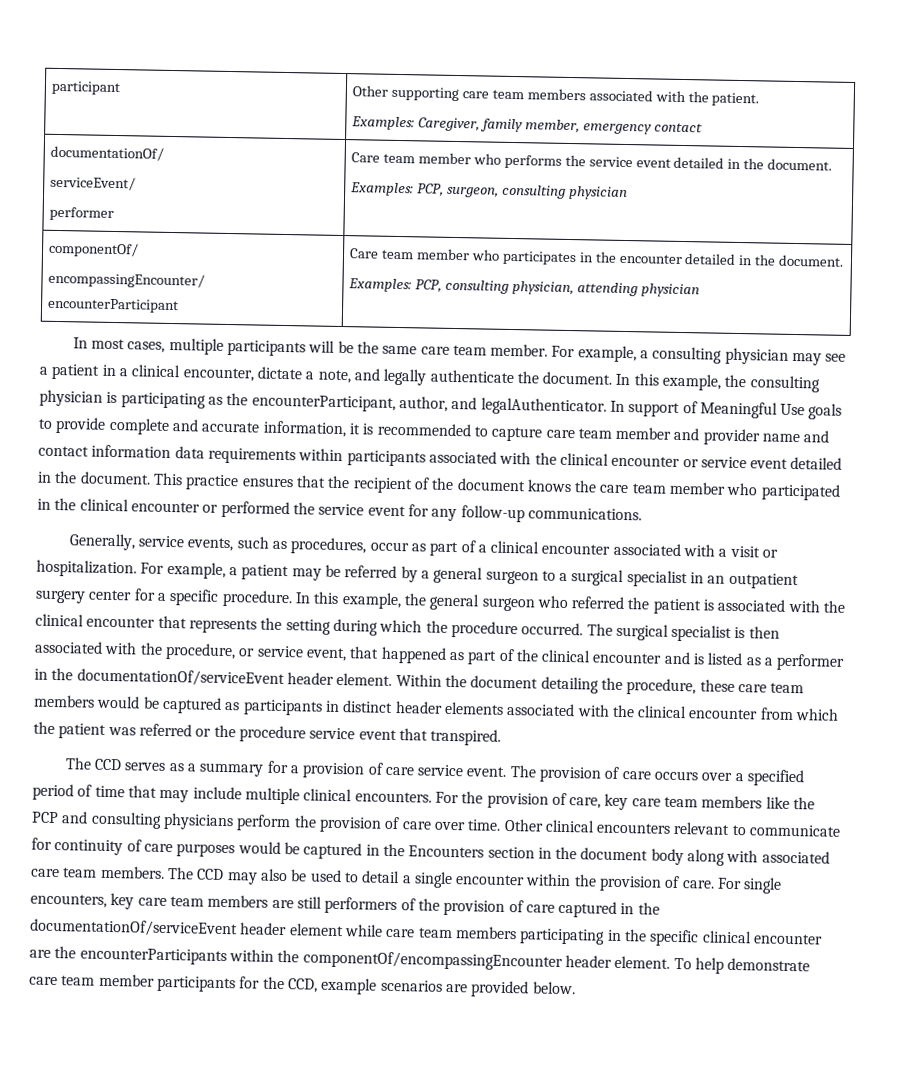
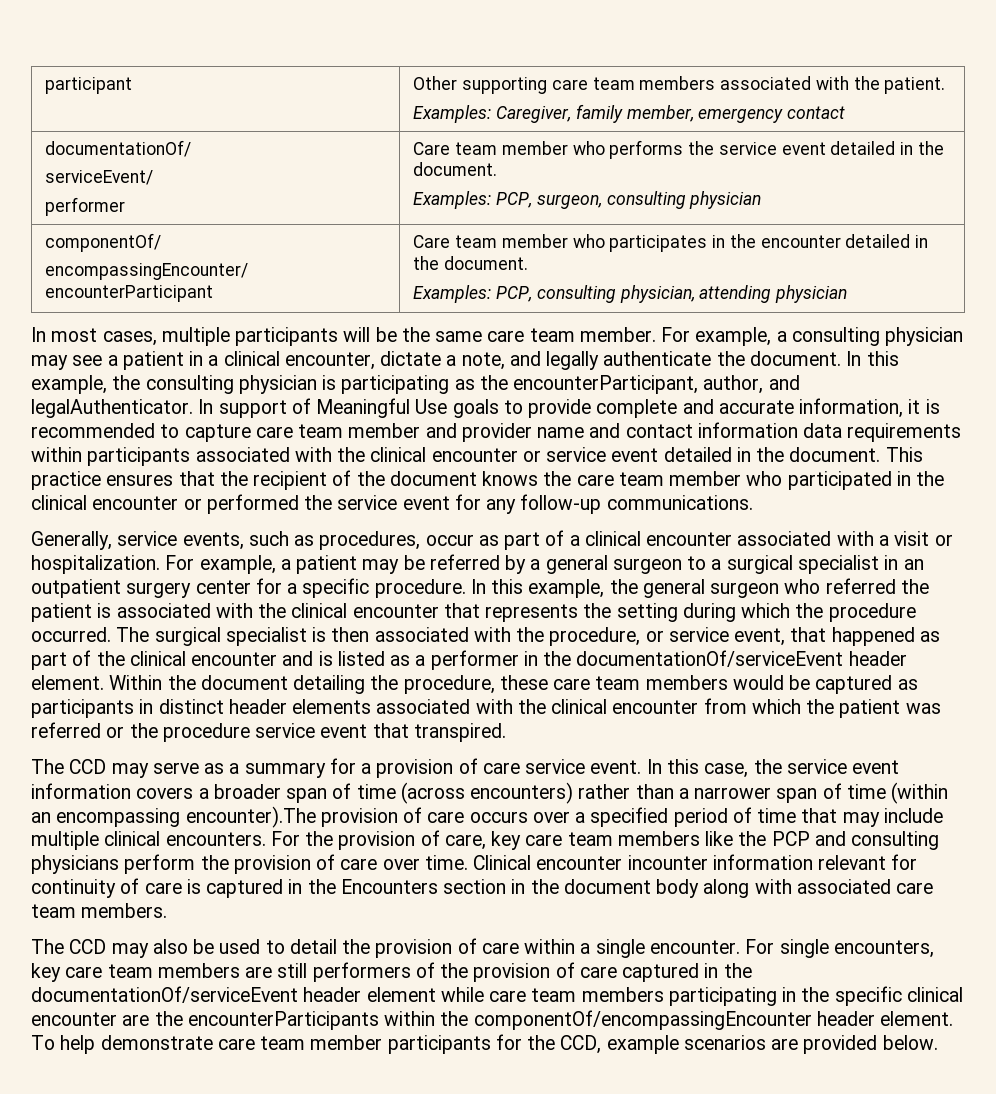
- The CCD serves as a summary for a provision of care service event.
+ The CCD may serve as a summary for a provision of care service event.
- The provision of care occurs over a specified period of time that may include multiple clinical encounters.
+ In this case, the service event information covers a broader span of time (across encounters) rather than a narrower span of time (within an encompassing encounter).The provision of care occurs over a specified period of time that may include multiple clinical encounters.
- Other clinical encounters relevant to communicate for continuity of care purposes would be captured in the Encounters section in the document body along with associated care team members. The CCD may also be used to detail a single encounter within the provision of care.
+ Clinical encounter incounter information relevant for continuity of care is captured in the Encounters section in the document body along with associated care team members.
+ The CCD may also be used to detail the provision of care within a single encounter.

